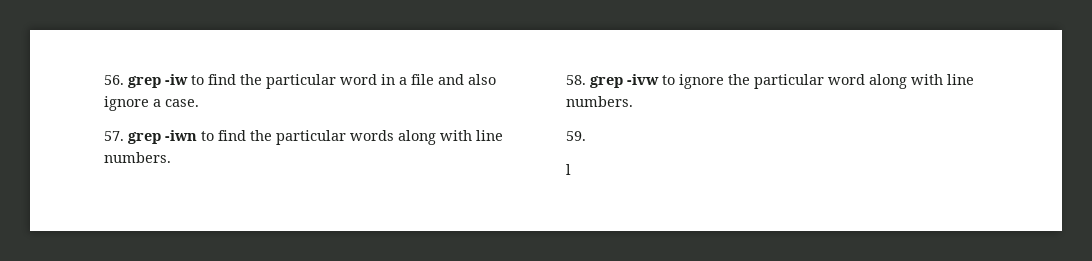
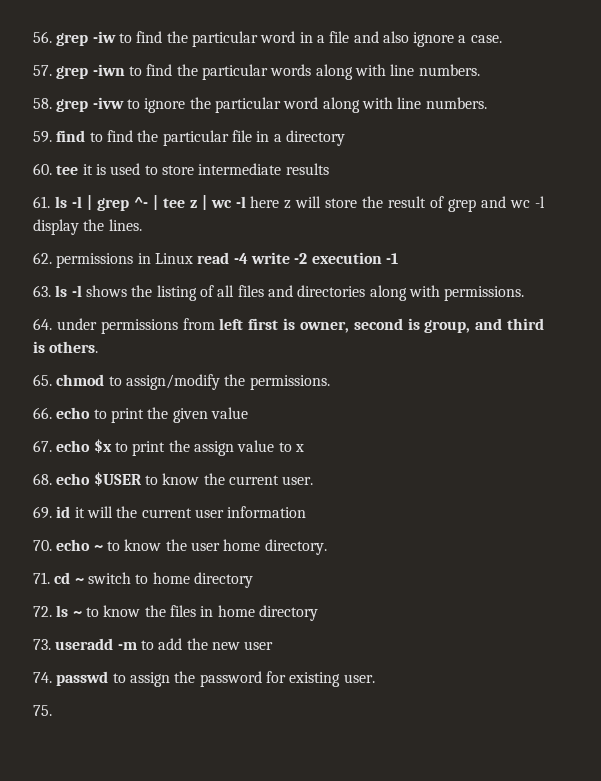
- 59.
- l
+ 59. find to find the particular file in a directory
+ 60. tee it is used to store intermediate results
+ 61. ls -l | grep ^- | tee z | wc -l here z will store the result of grep and wc -l display the lines.
+ 62. permissions in Linux read -4 write -2 execution -1
+ 63. ls -l shows the listing of all files and directories along with permissions.
+ 64. under permissions from left first is owner, second is group, and third is others.
+ 65. chmod to assign/modify the permissions.
+ 66. echo to print the given value
+ 67. echo $x to print the assign value to x
+ 68. echo $USER to know the current user.
+ 69. id it will the current user information
+ 70. echo ~ to know the user home directory.
+ 71. cd ~ switch to home directory
+ 72. ls ~ to know the files in home directory
+ 73. useradd -m to add the new user
+ 74. passwd to assign the password for existing user.
+ 75.

